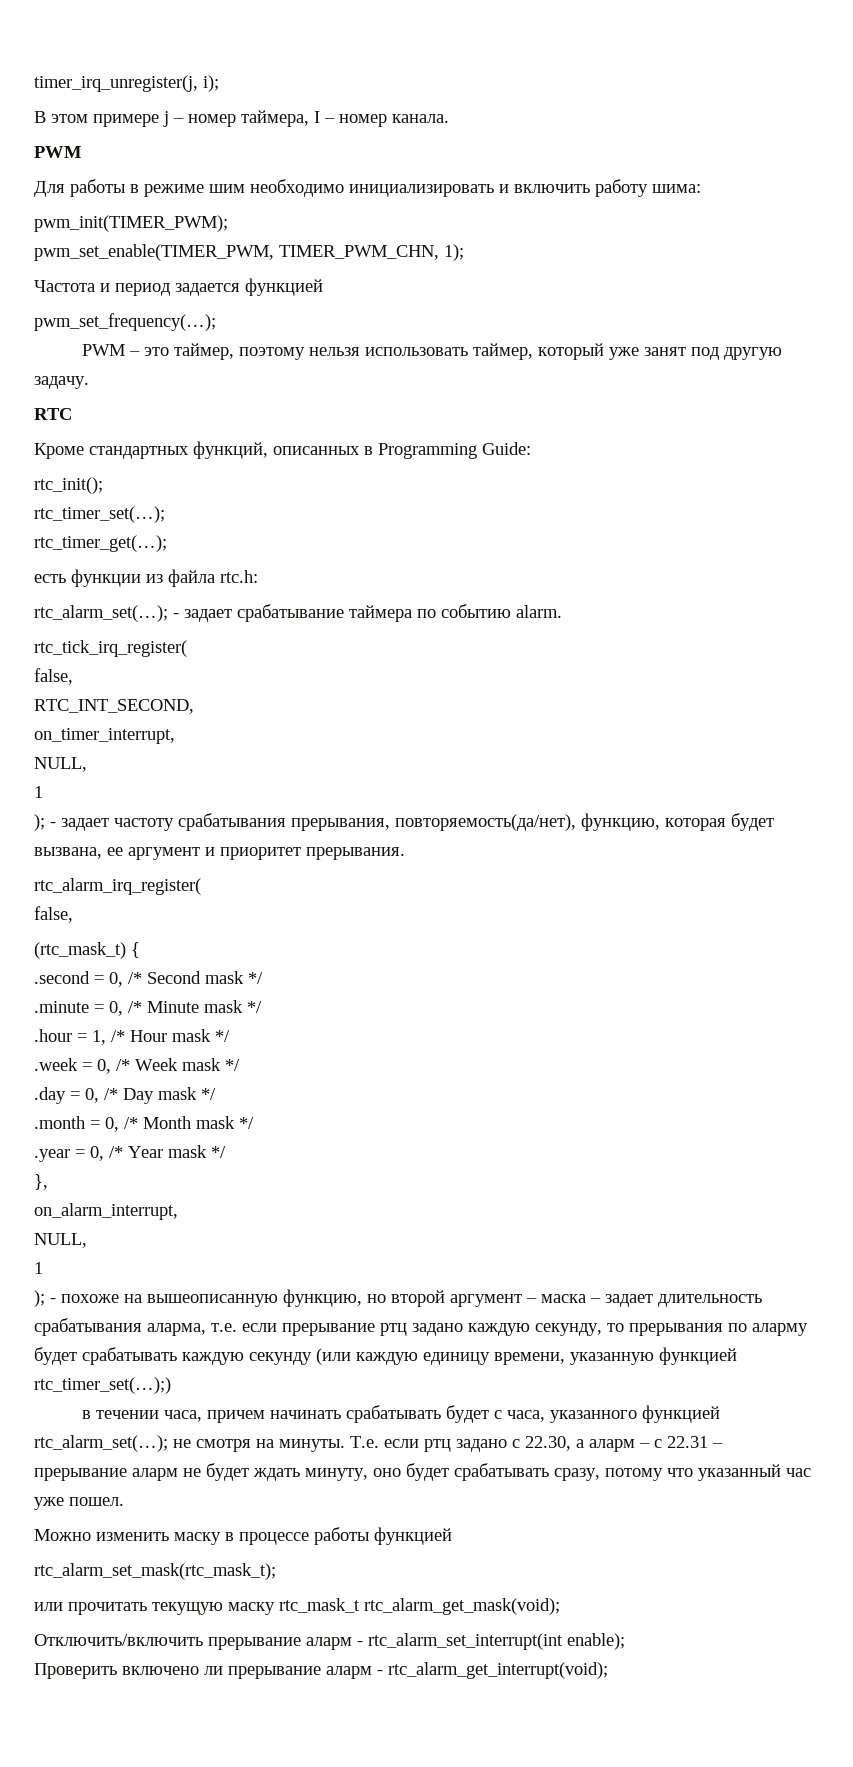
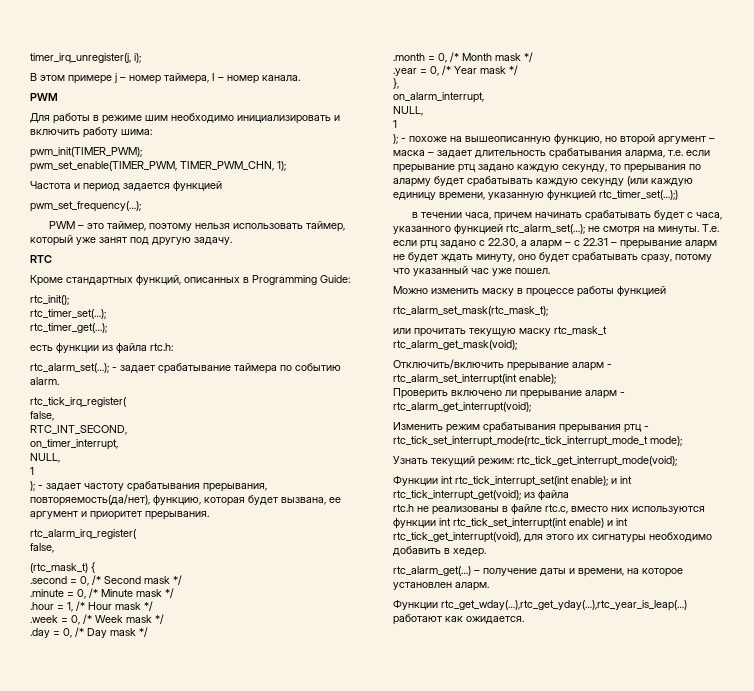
+ Изменить режим срабатывания прерывания ртц - rtc_tick_set_interrupt_mode(rtc_tick_interrupt_mode_t mode);
+ Узнать текущий режим: rtc_tick_get_interrupt_mode(void);
+ Функции int rtc_tick_interrupt_set(int enable); и int rtc_tick_interrupt_get(void); из файла
+ rtc.h не реализованы в файле rtc.c, вместо них используются функции int rtc_tick_set_interrupt(int enable) и int rtc_tick_get_interrupt(void), для этого их сигнатуры необходимо добавить в хедер.
+ rtc_alarm_get(…) – получение даты и времени, на которое установлен аларм.
+ Функции rtc_get_wday(…),rtc_get_yday(…),rtc_year_is_leap(…) работают как ожидается.

